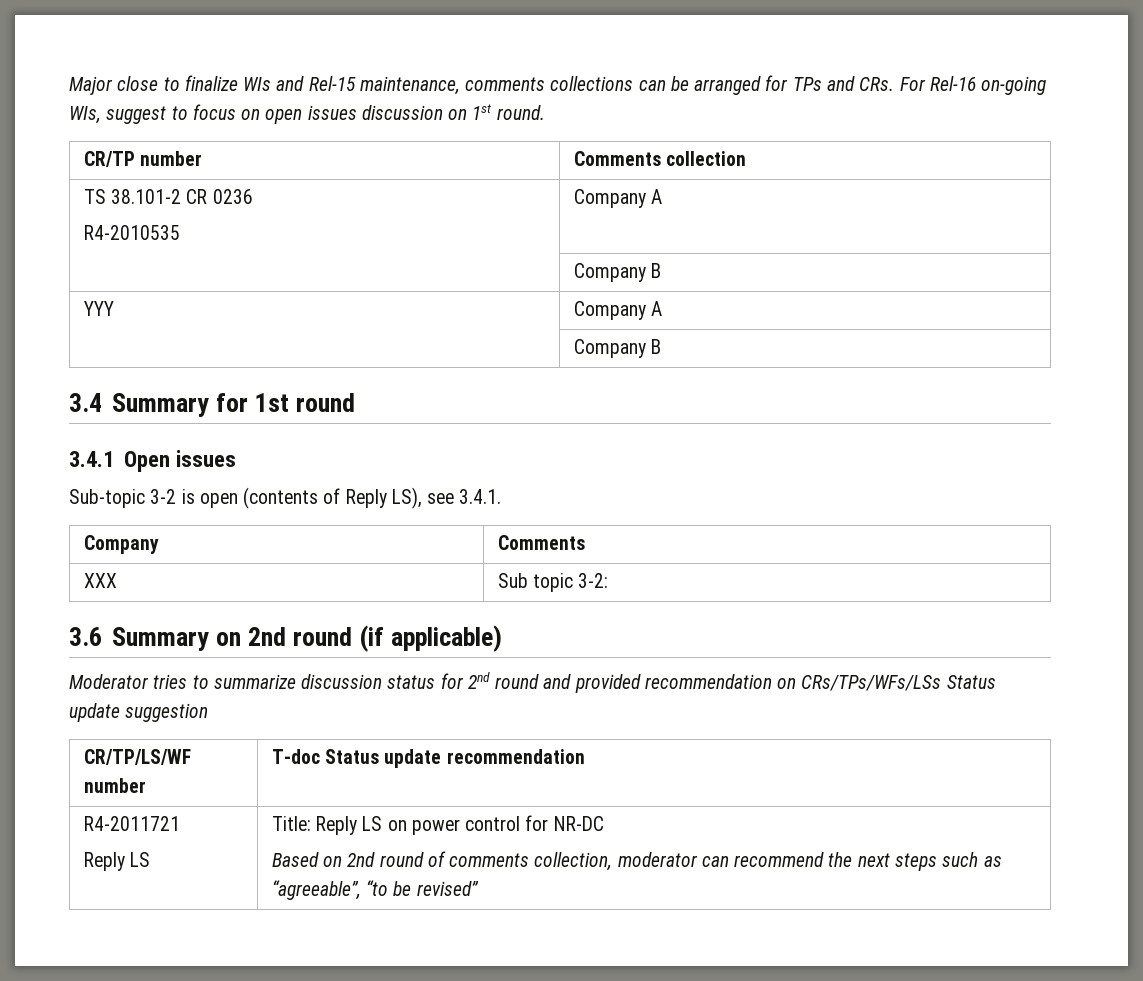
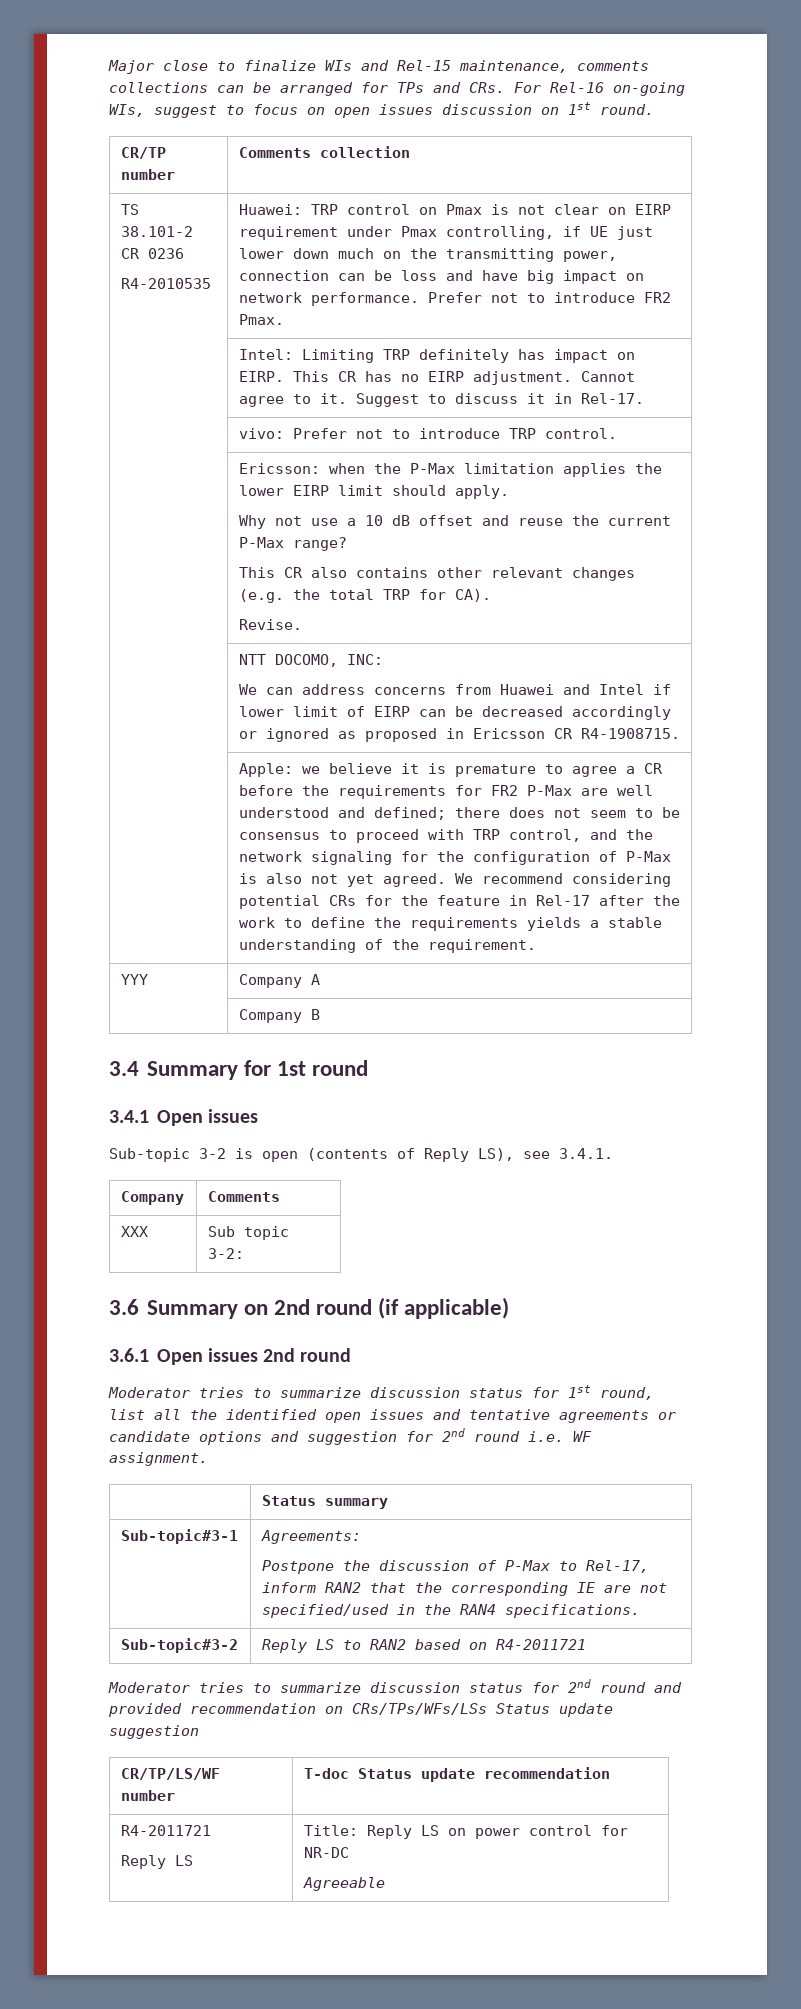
- R4-2010535 | Company A
- | Company B
+ R4-2010535 | Huawei: TRP control on Pmax is not clear on EIRP requirement under Pmax controlling, if UE just lower down much on the transmitting power, connection can be loss and have big impact on network performance. Prefer not to introduce FR2 Pmax.
+ | Intel: Limiting TRP definitely has impact on EIRP. This CR has no EIRP adjustment. Cannot agree to it. Suggest to discuss it in Rel-17.
+ | vivo: Prefer not to introduce TRP control.
+ | Ericsson: when the P-Max limitation applies the lower EIRP limit should apply.
+ Why not use a 10 dB offset and reuse the current P-Max range?
+ This CR also contains other relevant changes (e.g. the total TRP for CA).
+ Revise.
+ | NTT DOCOMO, INC:
+ We can address concerns from Huawei and Intel if lower limit of EIRP can be decreased accordingly or ignored as proposed in Ericsson CR R4-1908715.
+ | Apple: we believe it is premature to agree a CR before the requirements for FR2 P-Max are well understood and defined; there does not seem to be consensus to proceed with TRP control, and the network signaling for the configuration of P-Max is also not yet agreed. We recommend considering potential CRs for the feature in Rel-17 after the work to define the requirements yields a stable understanding of the requirement.
+ 3.6.1 Open issues 2nd round
+ Moderator tries to summarize discussion status for 1st round, list all the identified open issues and tentative agreements or candidate options and suggestion for 2nd round i.e. WF assignment.
+ | Status summary
+ Sub-topic#3-1 | Agreements:
+ Postpone the discussion of P-Max to Rel-17, inform RAN2 that the corresponding IE are not specified/used in the RAN4 specifications.
+ Sub-topic#3-2 | Reply LS to RAN2 based on R4-2011721
  CR/TP/LS/WF number | T-doc Status update recommendation
  R4-2011721
  Reply LS | Title: Reply LS on power control for NR-DC
- Based on 2nd round of comments collection, moderator can recommend the next steps such as “agreeable”, “to be revised”
+ Agreeable

